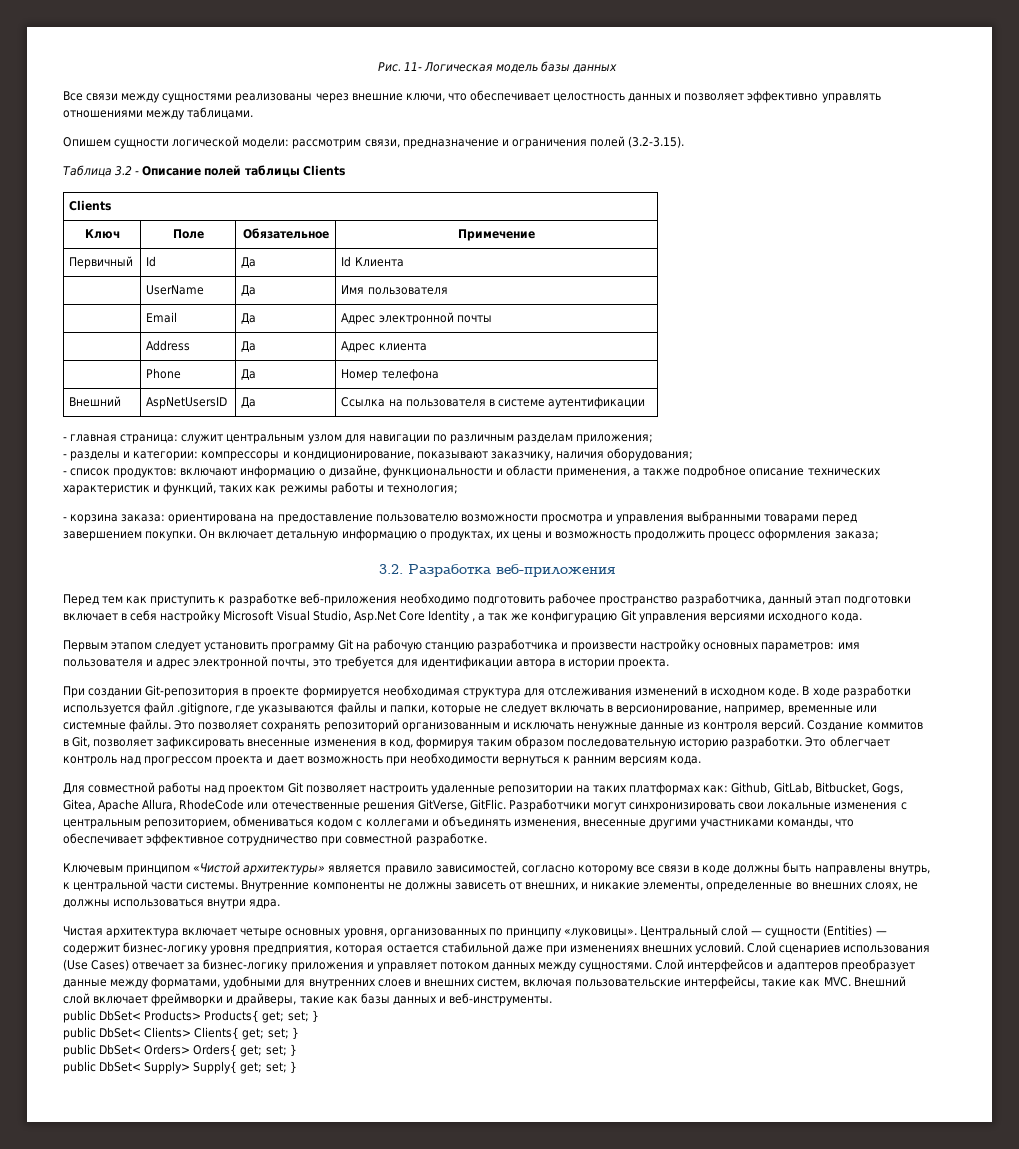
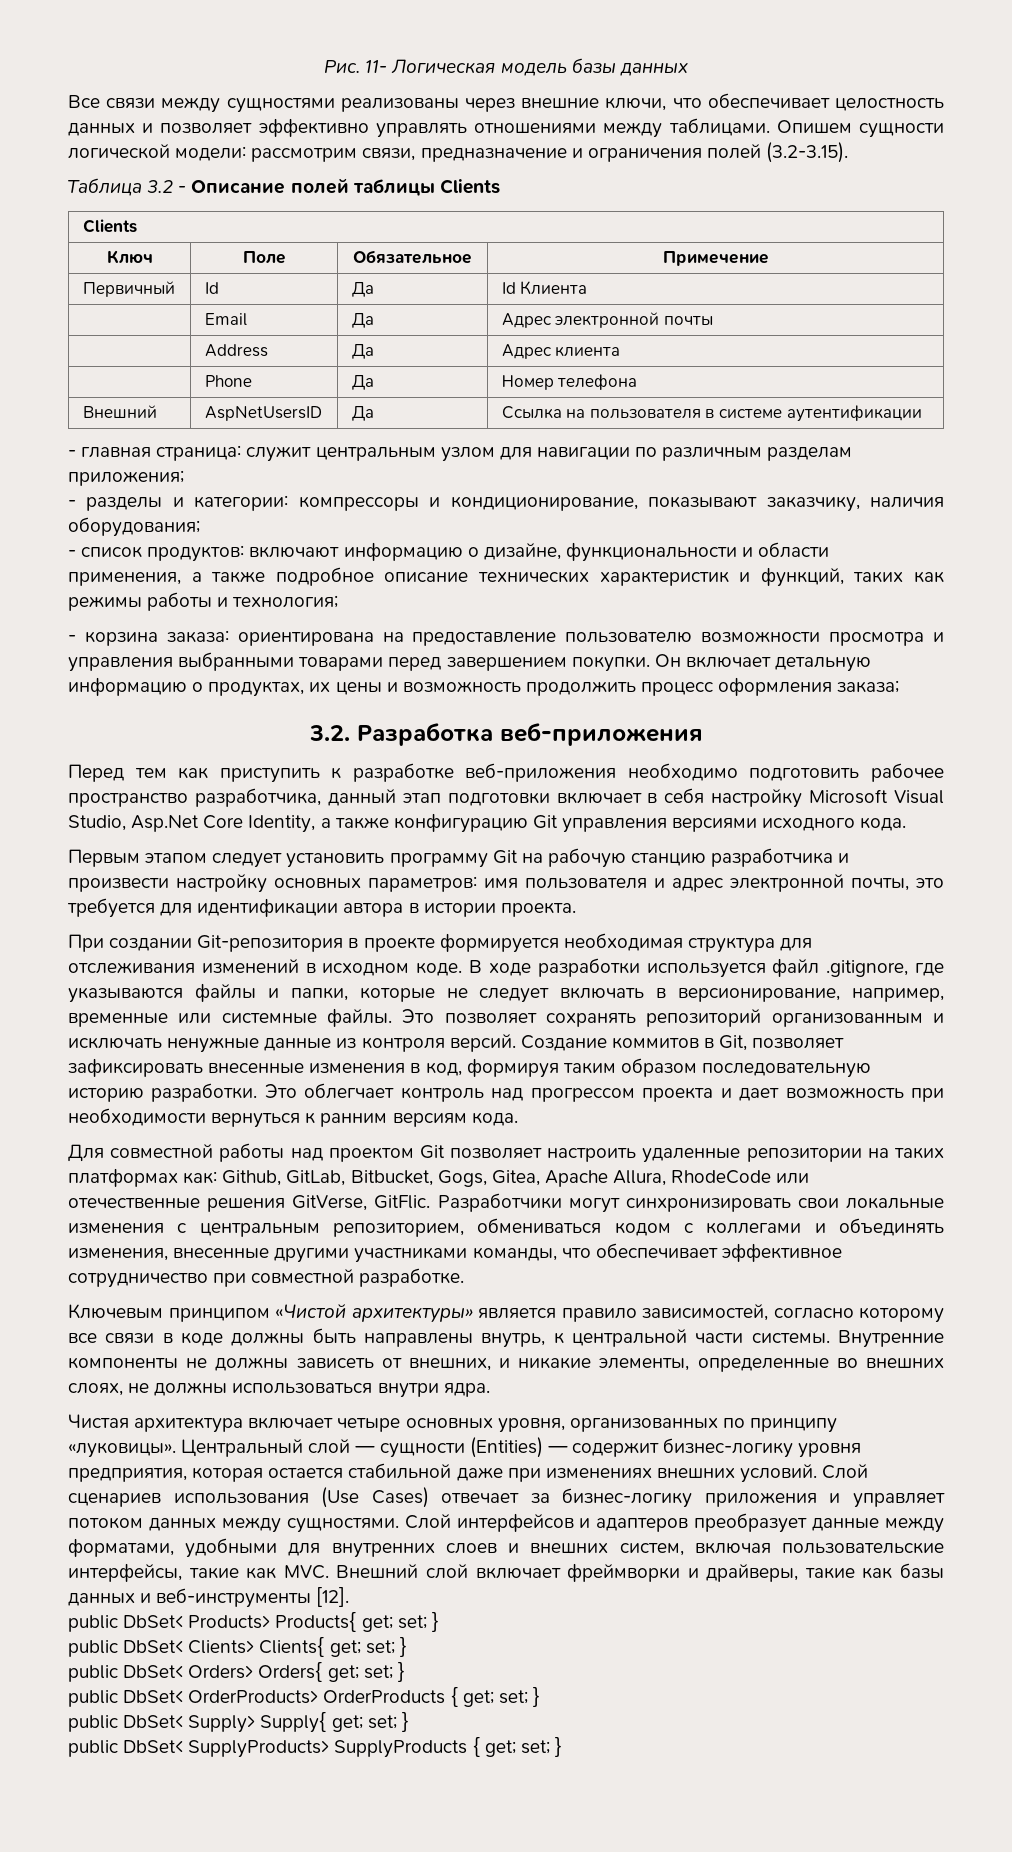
- Все связи между сущностями реализованы через внешние ключи, что обеспечивает целостность данных и позволяет эффективно управлять отношениями между таблицами.
- Опишем сущности логической модели: рассмотрим связи, предназначение и ограничения полей (3.2-3.15).
+ Все связи между сущностями реализованы через внешние ключи, что обеспечивает целостность данных и позволяет эффективно управлять отношениями между таблицами. Опишем сущности логической модели: рассмотрим связи, предназначение и ограничения полей (3.2-3.15).
- | UserName | Да | Имя пользователя
- Перед тем как приступить к разработке веб-приложения необходимо подготовить рабочее пространство разработчика, данный этап подготовки включает в себя настройку Microsoft Visual Studio, Asp.Net Core Identity , а так же конфигурацию Git управления версиями исходного кода.
+ Перед тем как приступить к разработке веб-приложения необходимо подготовить рабочее пространство разработчика, данный этап подготовки включает в себя настройку Microsoft Visual Studio, Asp.Net Core Identity, а также конфигурацию Git управления версиями исходного кода.
- Слой интерфейсов и адаптеров преобразует данные между форматами, удобными для внутренних слоев и внешних систем, включая пользовательские интерфейсы, такие как MVC. Внешний слой включает фреймворки и драйверы, такие как базы данных и веб-инструменты.
+ Слой интерфейсов и адаптеров преобразует данные между форматами, удобными для внутренних слоев и внешних систем, включая пользовательские интерфейсы, такие как MVC. Внешний слой включает фреймворки и драйверы, такие как базы данных и веб-инструменты [12].
+ public DbSet< OrderProducts> OrderProducts { get; set; }
+ public DbSet< SupplyProducts> SupplyProducts { get; set; }

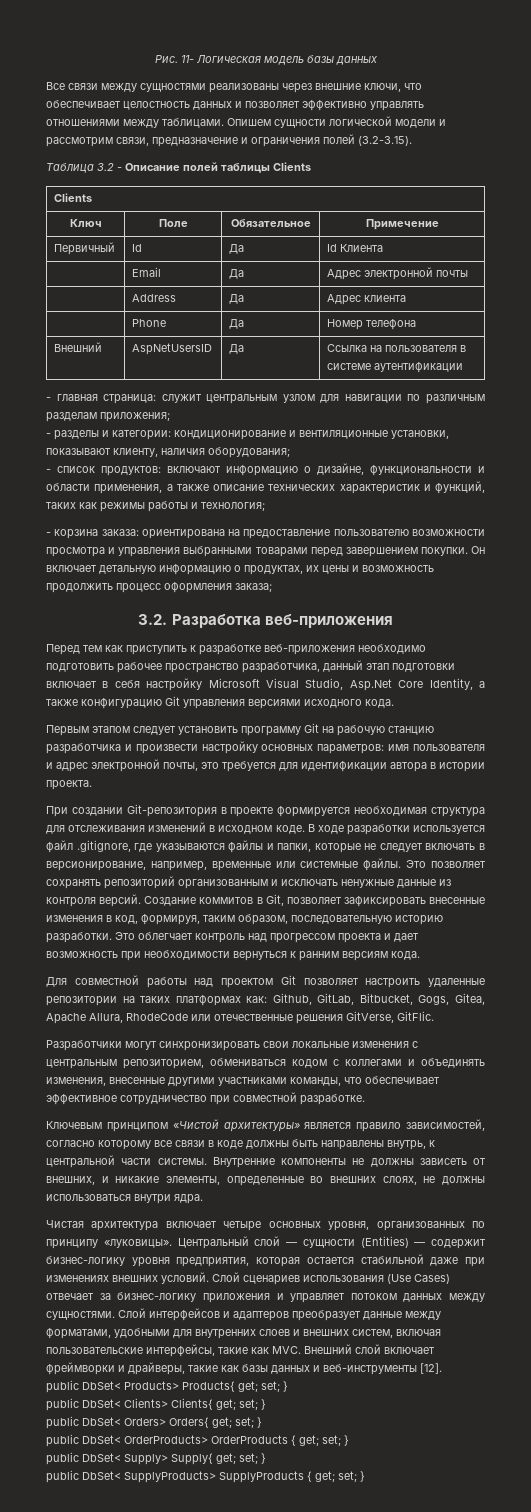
- Опишем сущности логической модели: рассмотрим связи, предназначение и ограничения полей (3.2-3.15).
+ Опишем сущности логической модели и рассмотрим связи, предназначение и ограничения полей (3.2-3.15).
- - разделы и категории: компрессоры и кондиционирование, показывают заказчику, наличия оборудования;
+ - разделы и категории: кондиционирование и вентиляционные установки, показывают клиенту, наличия оборудования;
- - список продуктов: включают информацию о дизайне, функциональности и области применения, а также подробное описание технических характеристик и функций, таких как режимы работы и технология;
+ - список продуктов: включают информацию о дизайне, функциональности и области применения, а также описание технических характеристик и функций, таких как режимы работы и технология;
- Создание коммитов в Git, позволяет зафиксировать внесенные изменения в код, формируя таким образом последовательную историю разработки.
+ Создание коммитов в Git, позволяет зафиксировать внесенные изменения в код, формируя, таким образом, последовательную историю разработки.
- Для совместной работы над проектом Git позволяет настроить удаленные репозитории на таких платформах как: Github, GitLab, Bitbucket, Gogs, Gitea, Apache Allura, RhodeCode или отечественные решения GitVerse, GitFlic. Разработчики могут синхронизировать свои локальные изменения с центральным репозиторием, обмениваться кодом с коллегами и объединять изменения, внесенные другими участниками команды, что обеспечивает эффективное сотрудничество при совместной разработке.
+ Для совместной работы над проектом Git позволяет настроить удаленные репозитории на таких платформах как: Github, GitLab, Bitbucket, Gogs, Gitea, Apache Allura, RhodeCode или отечественные решения GitVerse, GitFlic.
+ Разработчики могут синхронизировать свои локальные изменения с центральным репозиторием, обмениваться кодом с коллегами и объединять изменения, внесенные другими участниками команды, что обеспечивает эффективное сотрудничество при совместной разработке.

